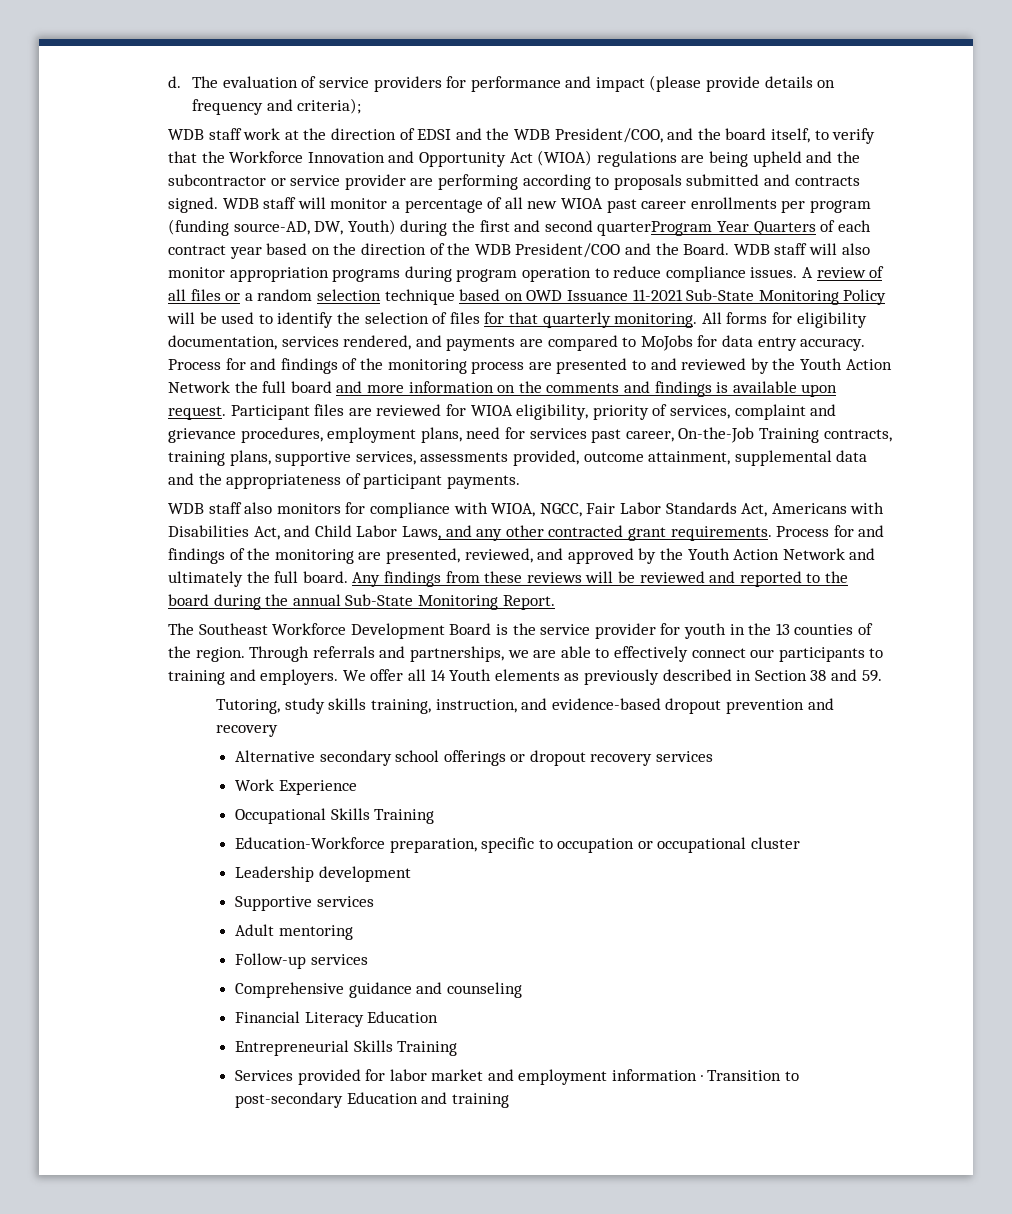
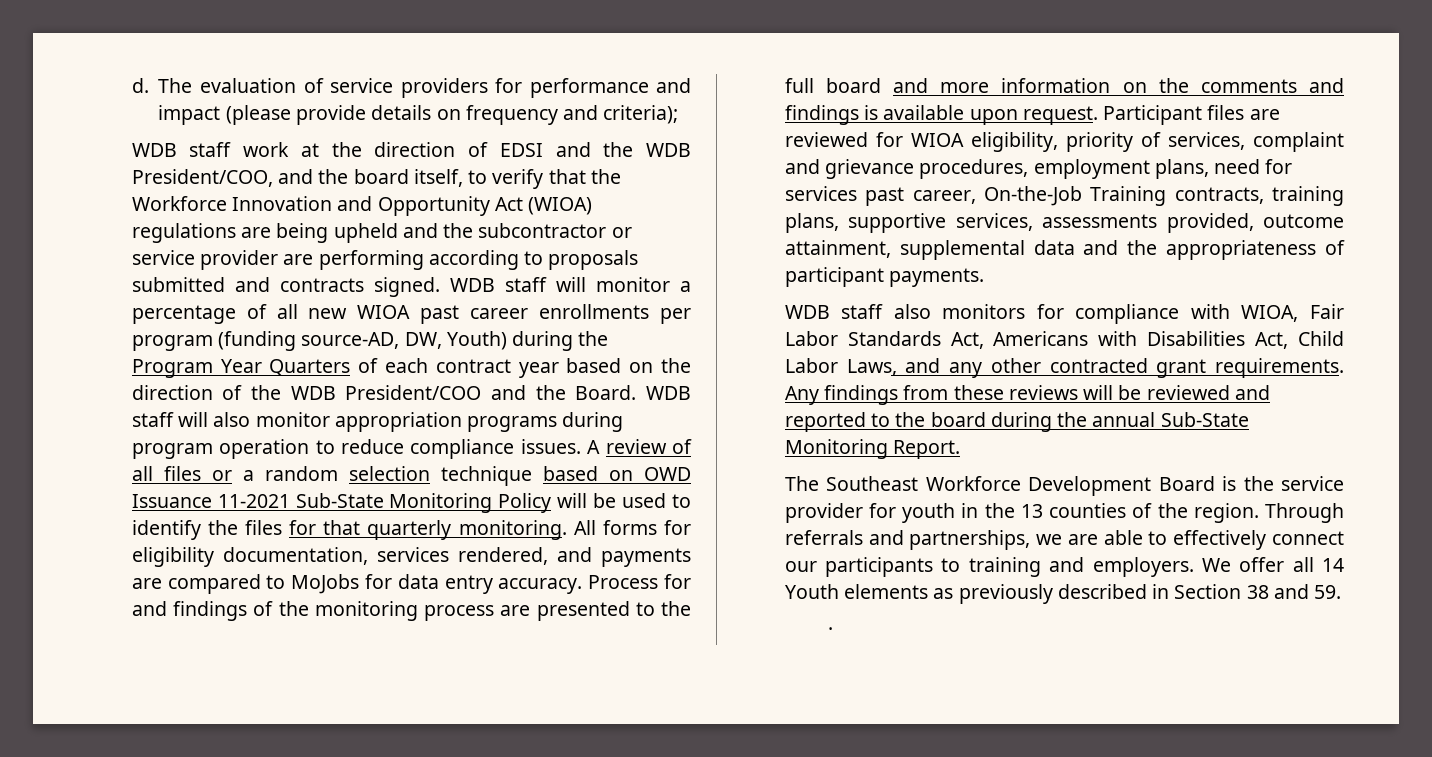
- WDB staff will monitor a percentage of all new WIOA past career enrollments per program (funding source-AD, DW, Youth) during the first and second quarterProgram Year Quarters of each contract year based on the direction of the WDB President/COO and the Board.
+ WDB staff will monitor a percentage of all new WIOA past career enrollments per program (funding source-AD, DW, Youth) during the Program Year Quarters of each contract year based on the direction of the WDB President/COO and the Board.
- A review of all files or a random selection technique based on OWD Issuance 11-2021 Sub-State Monitoring Policy will be used to identify the selection of files for that quarterly monitoring.
+ A review of all files or a random selection technique based on OWD Issuance 11-2021 Sub-State Monitoring Policy will be used to identify the files for that quarterly monitoring.
- Process for and findings of the monitoring process are presented to and reviewed by the Youth Action Network the full board and more information on the comments and findings is available upon request.
+ Process for and findings of the monitoring process are presented to the full board and more information on the comments and findings is available upon request.
- WDB staff also monitors for compliance with WIOA, NGCC, Fair Labor Standards Act, Americans with Disabilities Act, and Child Labor Laws, and any other contracted grant requirements.
+ WDB staff also monitors for compliance with WIOA, Fair Labor Standards Act, Americans with Disabilities Act, Child Labor Laws, and any other contracted grant requirements.
- Process for and findings of the monitoring are presented, reviewed, and approved by the Youth Action Network and ultimately the full board.
- Tutoring, study skills training, instruction, and evidence-based dropout prevention and recovery
- Alternative secondary school offerings or dropout recovery services
- Work Experience
- Occupational Skills Training
- Education-Workforce preparation, specific to occupation or occupational cluster
- Leadership development
- Supportive services
- Adult mentoring
- Follow-up services
- Comprehensive guidance and counseling
- Financial Literacy Education
- Entrepreneurial Skills Training
- Services provided for labor market and employment information · Transition to post-secondary Education and training
+ ·

